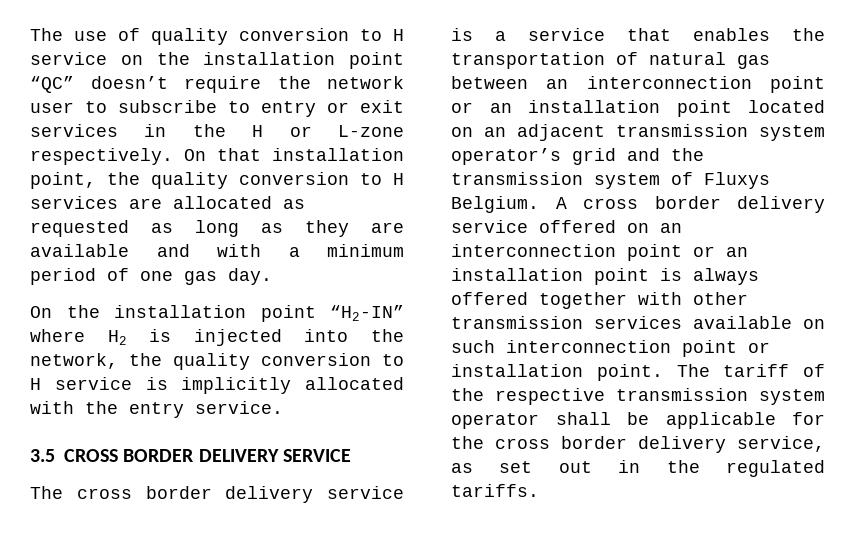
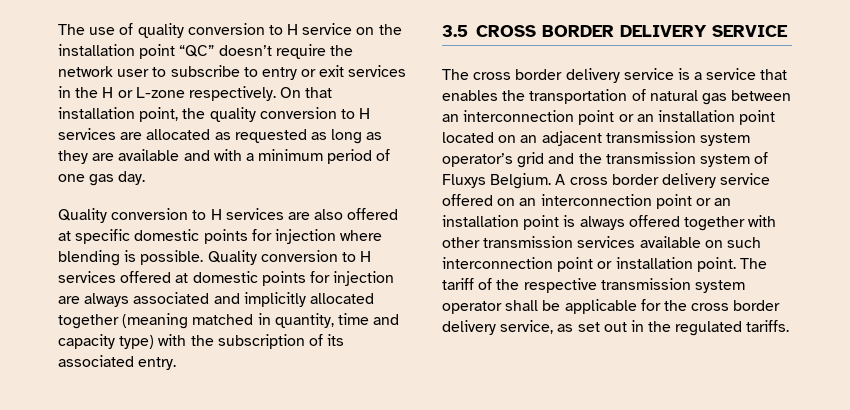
- On the installation point “H2-IN” where H2 is injected into the network, the quality conversion to H service is implicitly allocated with the entry service.
+ Quality conversion to H services are also offered at specific domestic points for injection where blending is possible. Quality conversion to H services offered at domestic points for injection are always associated and implicitly allocated together (meaning matched in quantity, time and capacity type) with the subscription of its associated entry.

